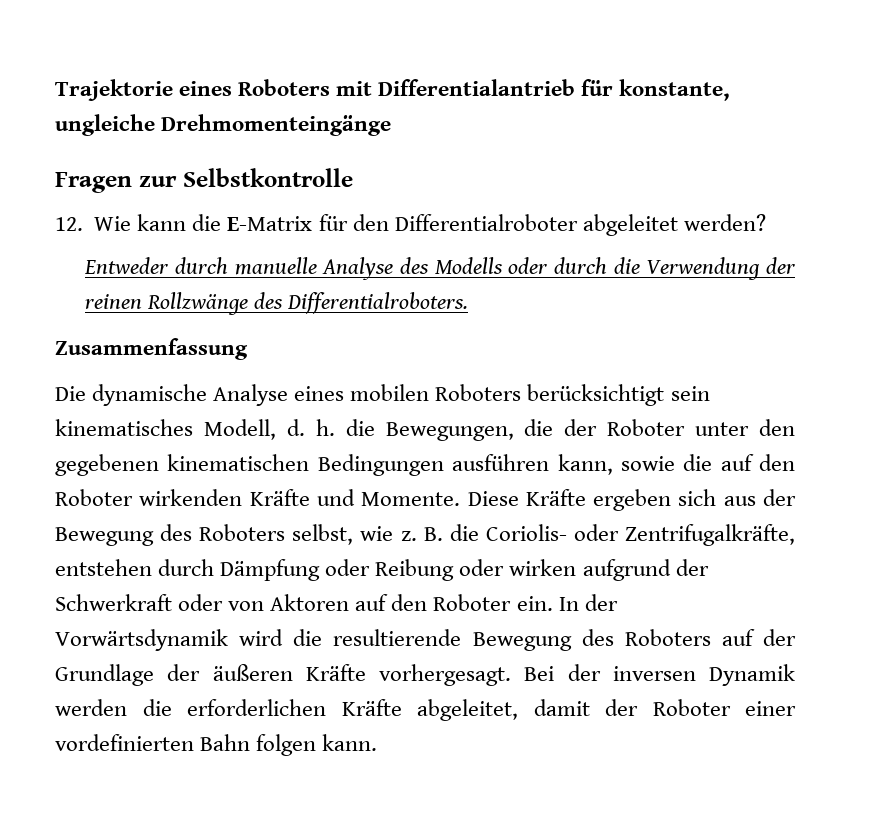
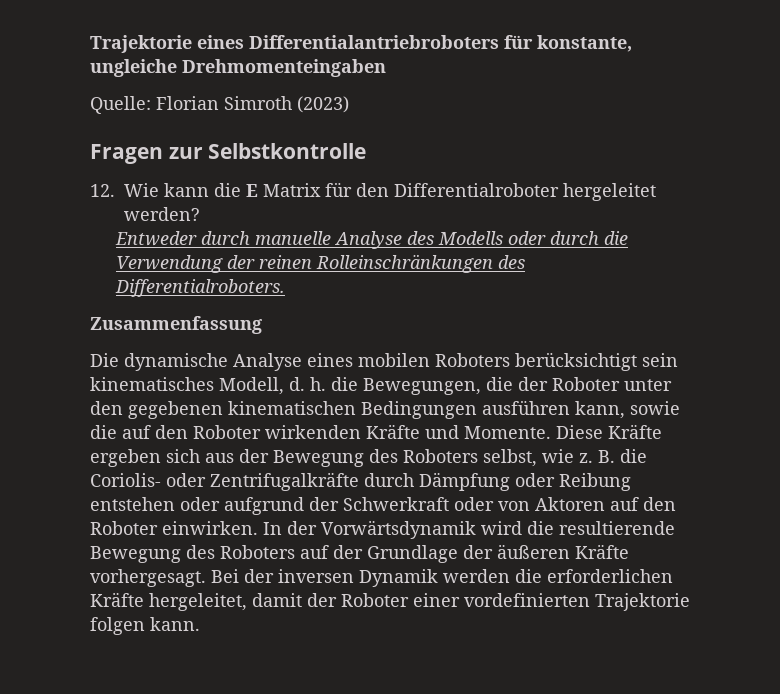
- Trajektorie eines Roboters mit Differentialantrieb für konstante, ungleiche Drehmomenteingänge
+ Trajektorie eines Differentialantriebroboters für konstante, ungleiche Drehmomenteingaben
+ Quelle: Florian Simroth (2023)
- 12. Wie kann die E-Matrix für den Differentialroboter abgeleitet werden?
+ 12. Wie kann die E Matrix für den Differentialroboter hergeleitet werden?
- Entweder durch manuelle Analyse des Modells oder durch die Verwendung der reinen Rollzwänge des Differentialroboters.
+ Entweder durch manuelle Analyse des Modells oder durch die Verwendung der reinen Rolleinschränkungen des Differentialroboters.
- B. die Coriolis- oder Zentrifugalkräfte, entstehen durch Dämpfung oder Reibung oder wirken aufgrund der Schwerkraft oder von Aktoren auf den Roboter ein.
+ B. die Coriolis- oder Zentrifugalkräfte durch Dämpfung oder Reibung entstehen oder aufgrund der Schwerkraft oder von Aktoren auf den Roboter einwirken.
- Bei der inversen Dynamik werden die erforderlichen Kräfte abgeleitet, damit der Roboter einer vordefinierten Bahn folgen kann.
+ Bei der inversen Dynamik werden die erforderlichen Kräfte hergeleitet, damit der Roboter einer vordefinierten Trajektorie folgen kann.

